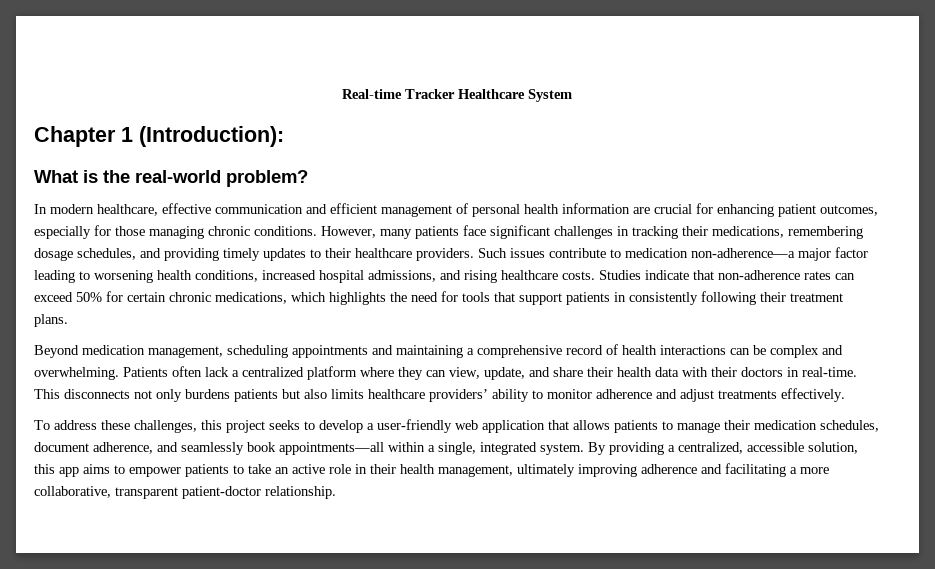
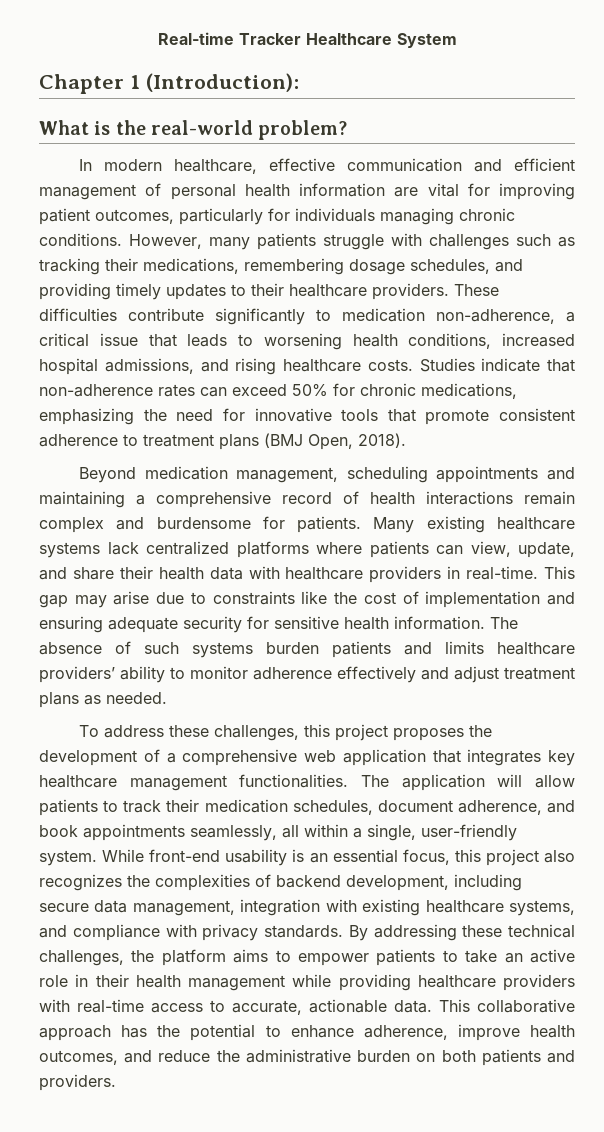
- In modern healthcare, effective communication and efficient management of personal health information are crucial for enhancing patient outcomes, especially for those managing chronic conditions.
+ In modern healthcare, effective communication and efficient management of personal health information are vital for improving patient outcomes, particularly for individuals managing chronic conditions.
- However, many patients face significant challenges in tracking their medications, remembering dosage schedules, and providing timely updates to their healthcare providers.
+ However, many patients struggle with challenges such as tracking their medications, remembering dosage schedules, and providing timely updates to their healthcare providers.
- Such issues contribute to medication non-adherence—a major factor leading to worsening health conditions, increased hospital admissions, and rising healthcare costs.
+ These difficulties contribute significantly to medication non-adherence, a critical issue that leads to worsening health conditions, increased hospital admissions, and rising healthcare costs.
- Studies indicate that non-adherence rates can exceed 50% for certain chronic medications, which highlights the need for tools that support patients in consistently following their treatment plans.
+ Studies indicate that non-adherence rates can exceed 50% for chronic medications, emphasizing the need for innovative tools that promote consistent adherence to treatment plans (BMJ Open, 2018).
- Beyond medication management, scheduling appointments and maintaining a comprehensive record of health interactions can be complex and overwhelming. Patients often lack a centralized platform where they can view, update, and share their health data with their doctors in real-time.
+ Beyond medication management, scheduling appointments and maintaining a comprehensive record of health interactions remain complex and burdensome for patients. Many existing healthcare systems lack centralized platforms where patients can view, update, and share their health data with healthcare providers in real-time.
- This disconnects not only burdens patients but also limits healthcare providers’ ability to monitor adherence and adjust treatments effectively.
+ This gap may arise due to constraints like the cost of implementation and ensuring adequate security for sensitive health information. The absence of such systems burden patients and limits healthcare providers’ ability to monitor adherence effectively and adjust treatment plans as needed.
- To address these challenges, this project seeks to develop a user-friendly web application that allows patients to manage their medication schedules, document adherence, and seamlessly book appointments—all within a single, integrated system. By providing a centralized, accessible solution, this app aims to empower patients to take an active role in their health management, ultimately improving adherence and facilitating a more collaborative, transparent patient-doctor relationship.
+ To address these challenges, this project proposes the development of a comprehensive web application that integrates key healthcare management functionalities. The application will allow patients to track their medication schedules, document adherence, and book appointments seamlessly, all within a single, user-friendly system. While front-end usability is an essential focus, this project also recognizes the complexities of backend development, including secure data management, integration with existing healthcare systems, and compliance with privacy standards. By addressing these technical challenges, the platform aims to empower patients to take an active role in their health management while providing healthcare providers with real-time access to accurate, actionable data. This collaborative approach has the potential to enhance adherence, improve health outcomes, and reduce the administrative burden on both patients and providers.

